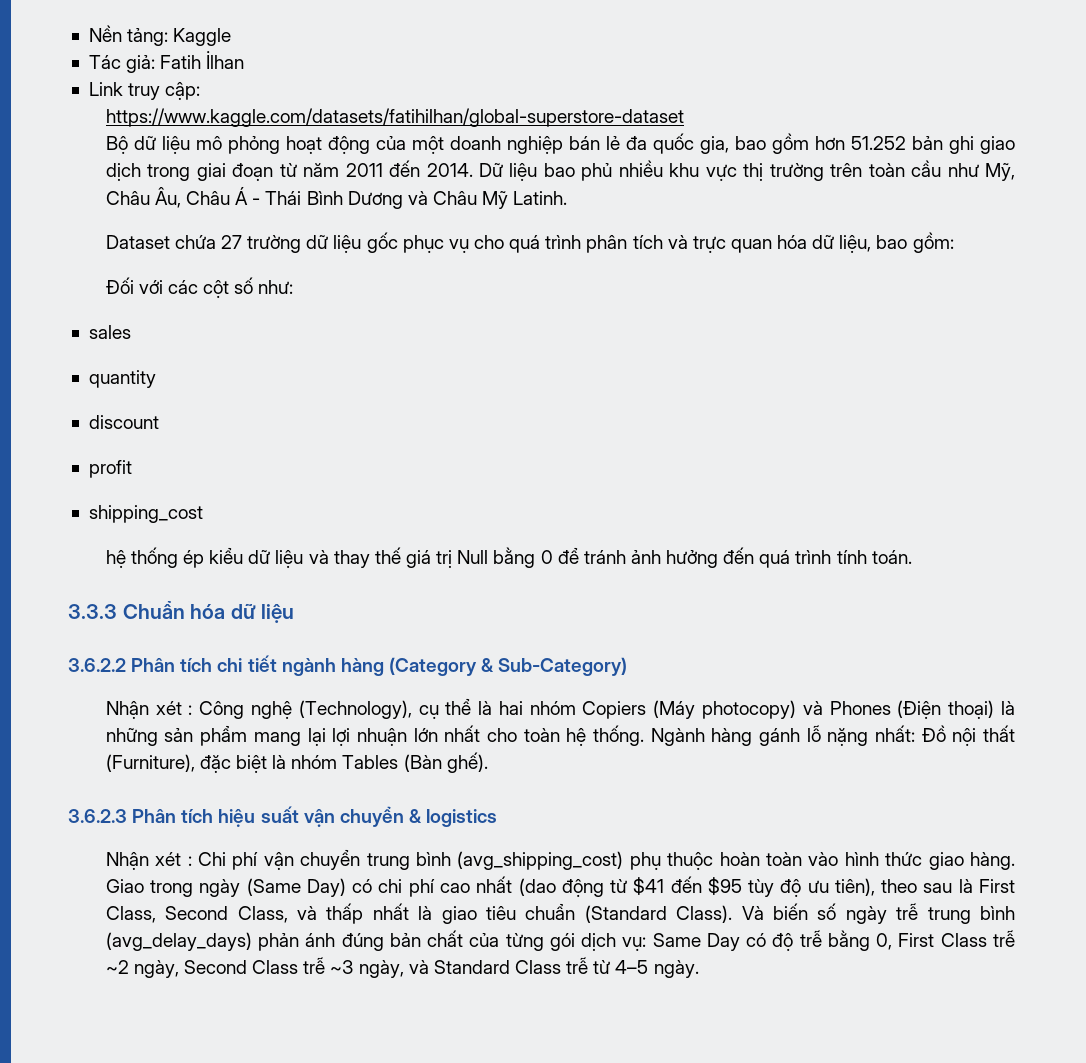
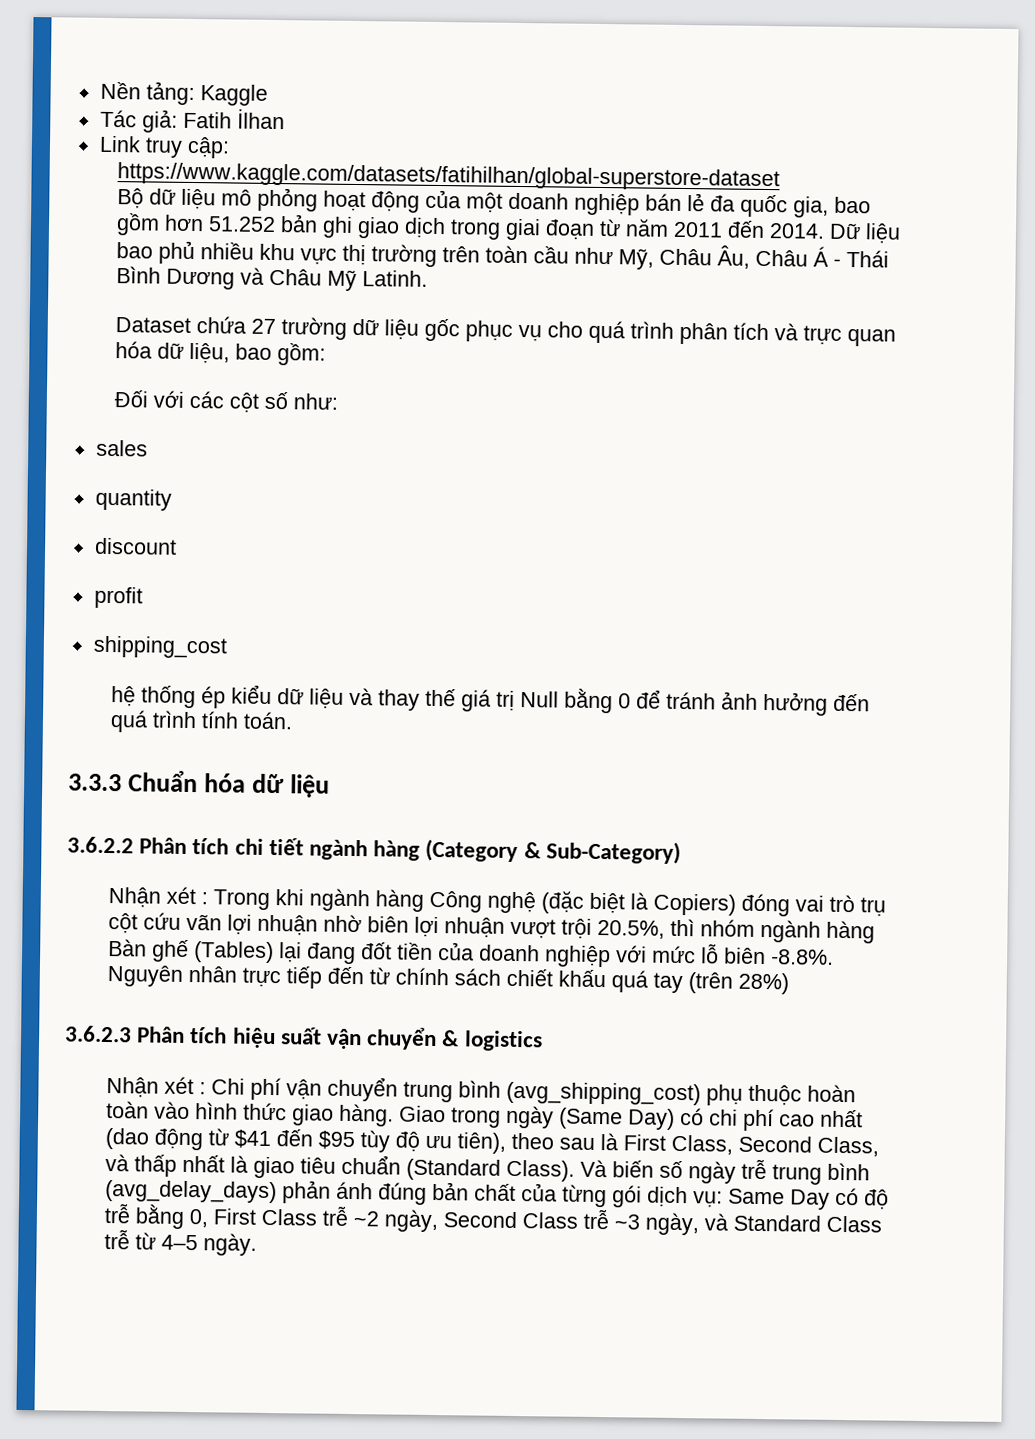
- Nhận xét : Công nghệ (Technology), cụ thể là hai nhóm Copiers (Máy photocopy) và Phones (Điện thoại) là những sản phẩm mang lại lợi nhuận lớn nhất cho toàn hệ thống. Ngành hàng gánh lỗ nặng nhất: Đồ nội thất (Furniture), đặc biệt là nhóm Tables (Bàn ghế).
+ Nhận xét : Trong khi ngành hàng Công nghệ (đặc biệt là Copiers) đóng vai trò trụ cột cứu vãn lợi nhuận nhờ biên lợi nhuận vượt trội 20.5%, thì nhóm ngành hàng Bàn ghế (Tables) lại đang đốt tiền của doanh nghiệp với mức lỗ biên -8.8%. Nguyên nhân trực tiếp đến từ chính sách chiết khấu quá tay (trên 28%)

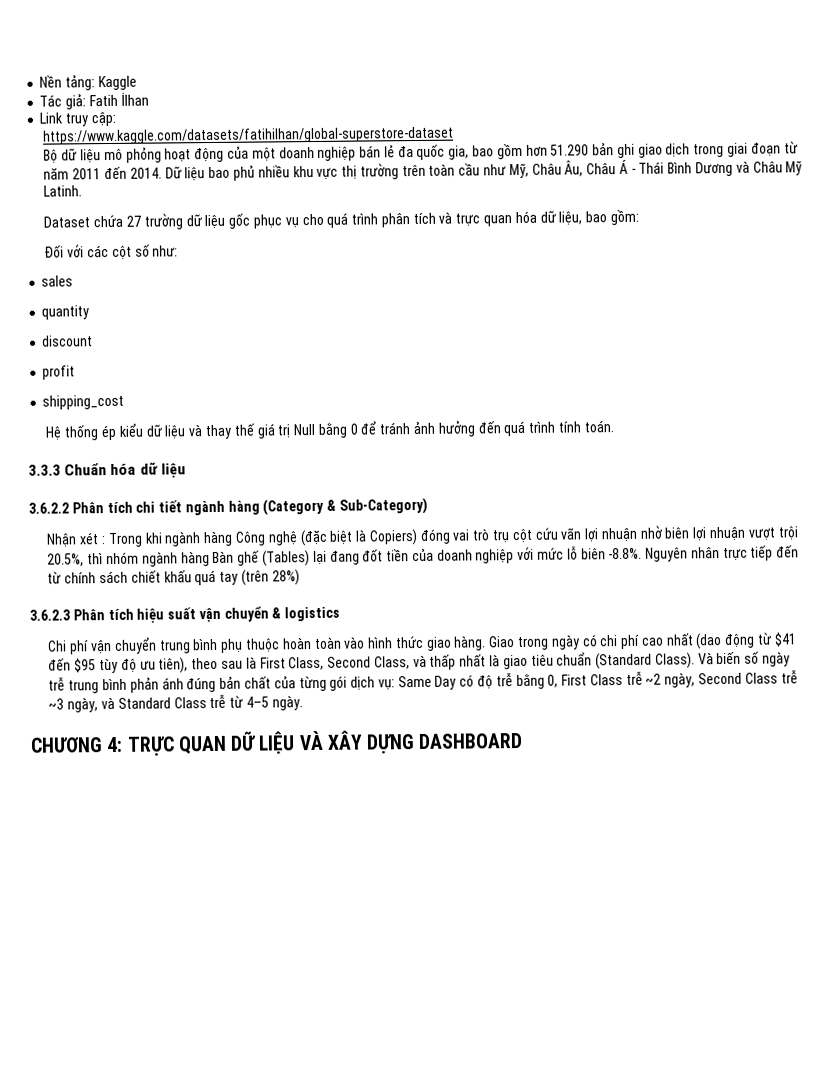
- Bộ dữ liệu mô phỏng hoạt động của một doanh nghiệp bán lẻ đa quốc gia, bao gồm hơn 51.252 bản ghi giao dịch trong giai đoạn từ năm 2011 đến 2014.
+ Bộ dữ liệu mô phỏng hoạt động của một doanh nghiệp bán lẻ đa quốc gia, bao gồm hơn 51.290 bản ghi giao dịch trong giai đoạn từ năm 2011 đến 2014.
- hệ thống ép kiểu dữ liệu và thay thế giá trị Null bằng 0 để tránh ảnh hưởng đến quá trình tính toán.
+ Hệ thống ép kiểu dữ liệu và thay thế giá trị Null bằng 0 để tránh ảnh hưởng đến quá trình tính toán.
- Nhận xét : Chi phí vận chuyển trung bình (avg_shipping_cost) phụ thuộc hoàn toàn vào hình thức giao hàng.
+ Chi phí vận chuyển trung bình phụ thuộc hoàn toàn vào hình thức giao hàng.
- Giao trong ngày (Same Day) có chi phí cao nhất (dao động từ $41 đến $95 tùy độ ưu tiên), theo sau là First Class, Second Class, và thấp nhất là giao tiêu chuẩn (Standard Class).
+ Giao trong ngày có chi phí cao nhất (dao động từ $41 đến $95 tùy độ ưu tiên), theo sau là First Class, Second Class, và thấp nhất là giao tiêu chuẩn (Standard Class).
- Và biến số ngày trễ trung bình (avg_delay_days) phản ánh đúng bản chất của từng gói dịch vụ: Same Day có độ trễ bằng 0, First Class trễ ~2 ngày, Second Class trễ ~3 ngày, và Standard Class trễ từ 4–5 ngày.
+ Và biến số ngày trễ trung bình phản ánh đúng bản chất của từng gói dịch vụ: Same Day có độ trễ bằng 0, First Class trễ ~2 ngày, Second Class trễ ~3 ngày, và Standard Class trễ từ 4–5 ngày.
+ CHƯƠNG 4: TRỰC QUAN DỮ LIỆU VÀ XÂY DỰNG DASHBOARD

